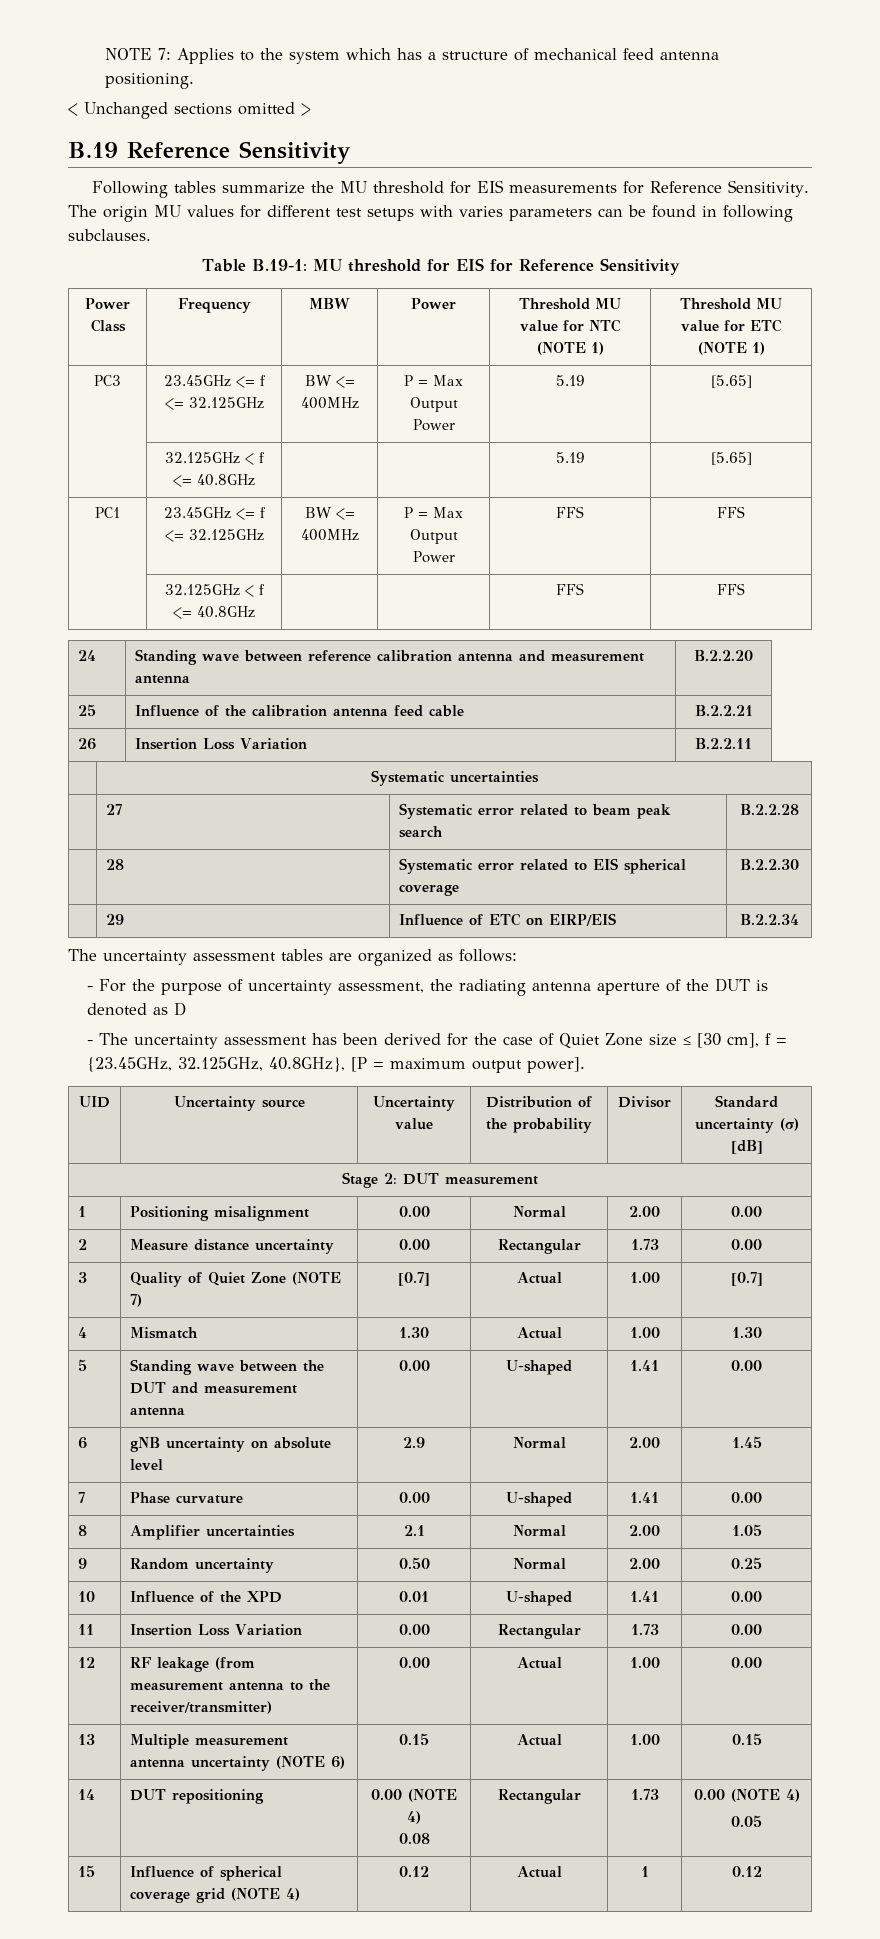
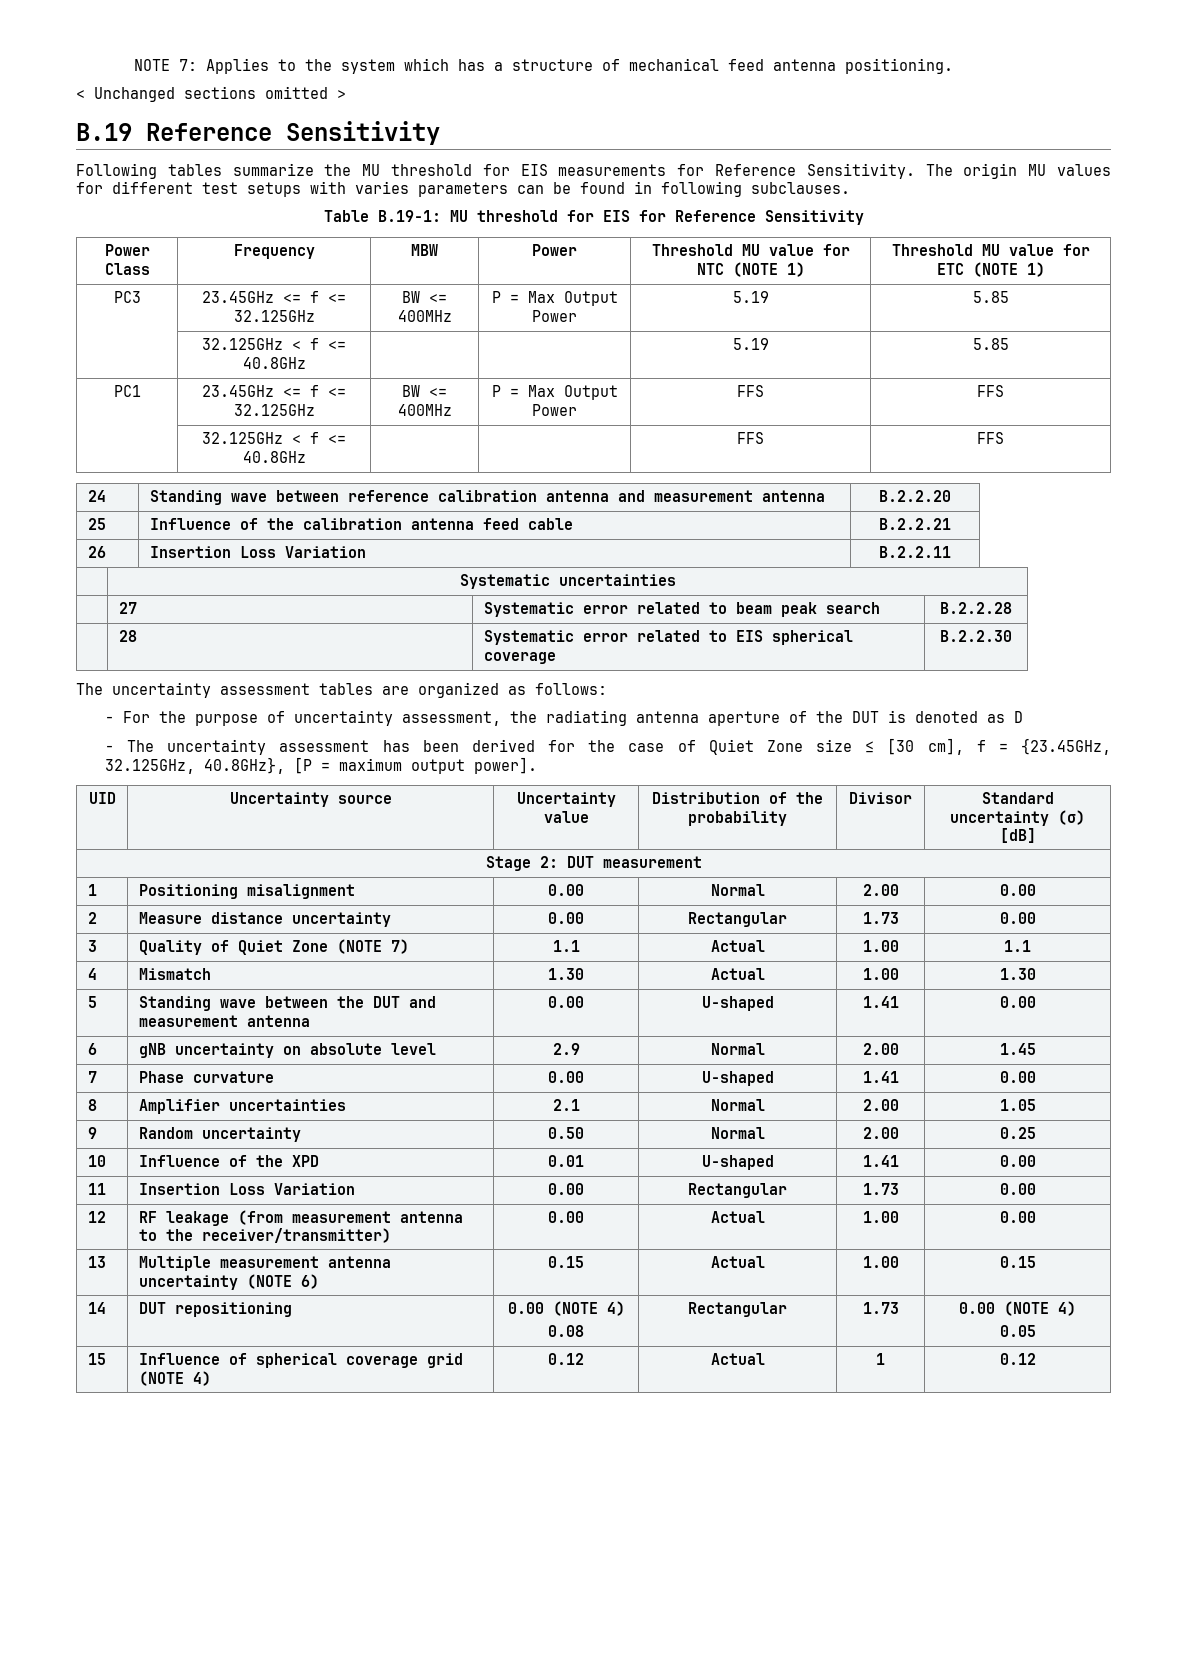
- PC3 | 23.45GHz <= f <= 32.125GHz | BW <= 400MHz | P = Max Output Power | 5.19 | [5.65]
+ PC3 | 23.45GHz <= f <= 32.125GHz | BW <= 400MHz | P = Max Output Power | 5.19 | 5.85
- | 32.125GHz < f <= 40.8GHz | | | 5.19 | [5.65]
+ | 32.125GHz < f <= 40.8GHz | | | 5.19 | 5.85
- | 29 | Influence of ETC on EIRP/EIS | B.2.2.34
- 3 | Quality of Quiet Zone (NOTE 7) | [0.7] | Actual | 1.00 | [0.7]
+ 3 | Quality of Quiet Zone (NOTE 7) | 1.1 | Actual | 1.00 | 1.1

